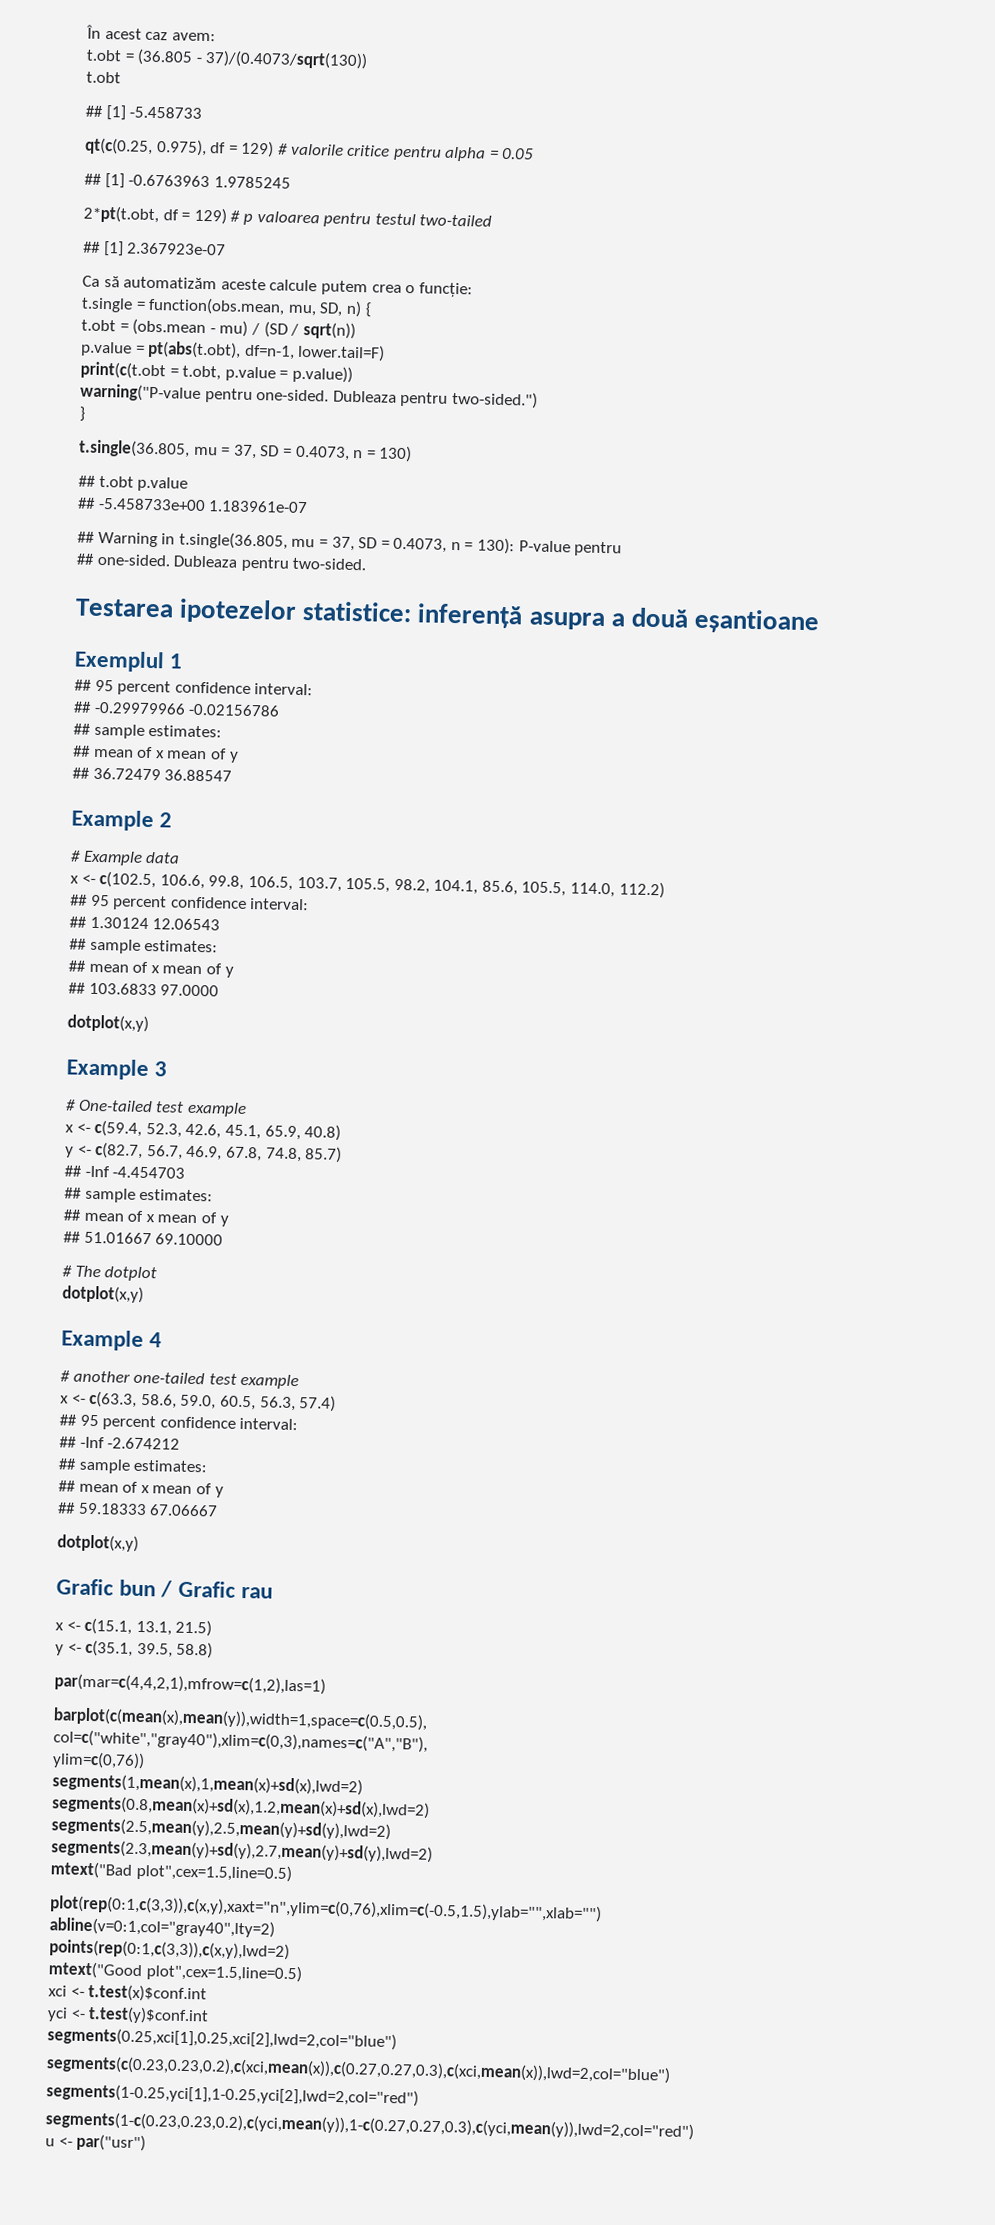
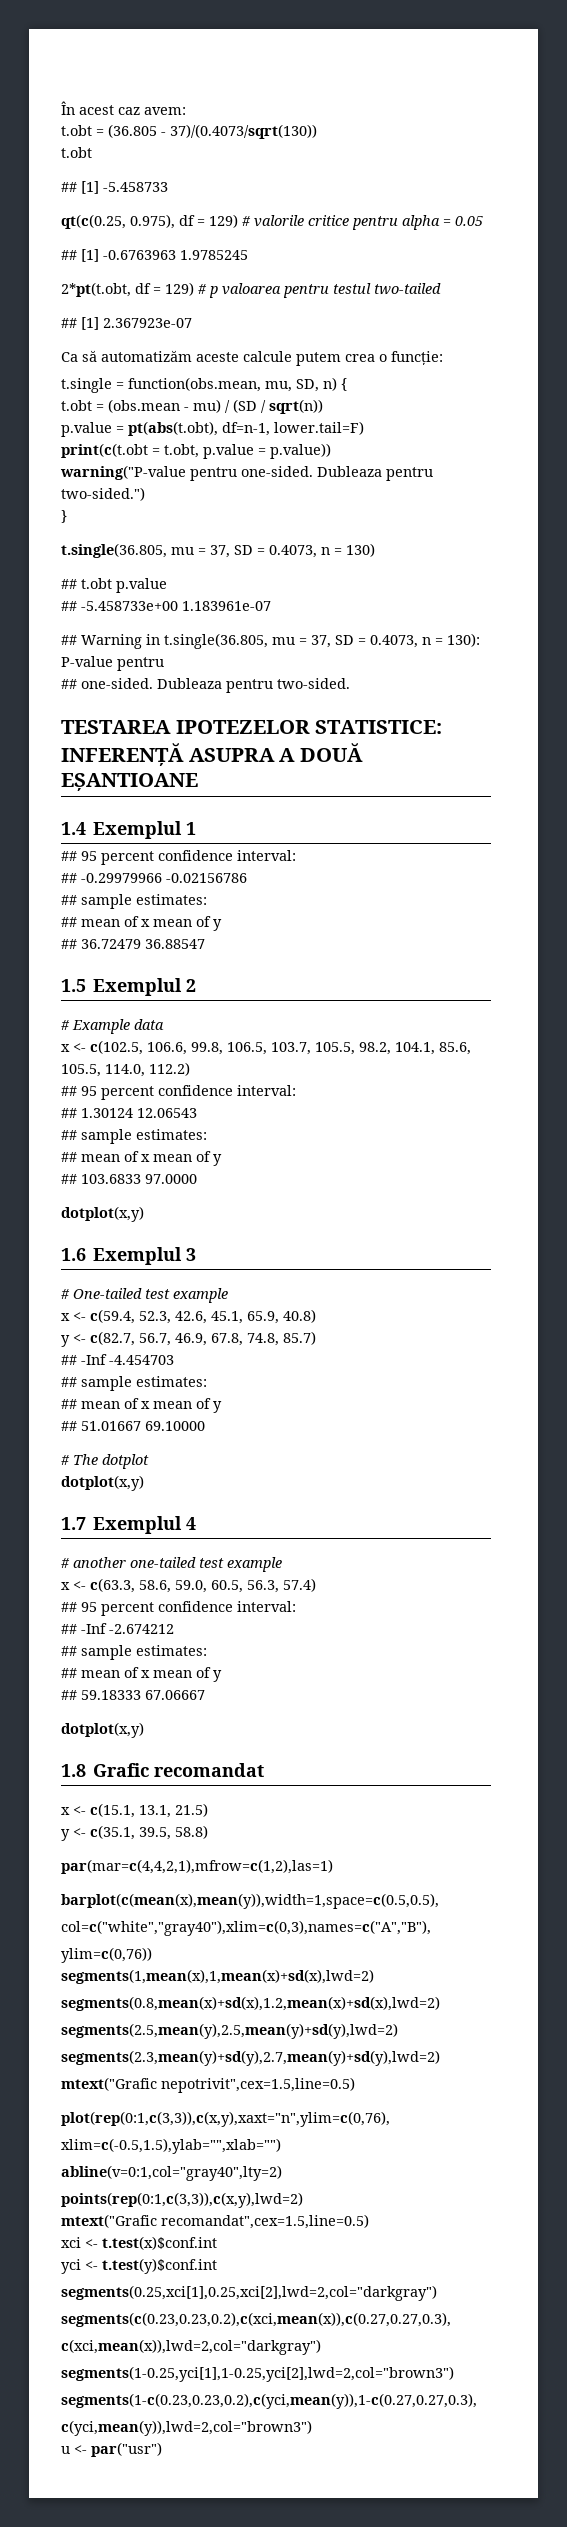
- Testarea ipotezelor statistice: inferență asupra a două eșantioane
- Exemplul 1
+ TESTAREA IPOTEZELOR STATISTICE: INFERENȚĂ ASUPRA A DOUĂ EȘANTIOANE
+ 1.4 Exemplul 1
- Example 2
+ 1.5 Exemplul 2
- Example 3
+ 1.6 Exemplul 3
- Example 4
+ 1.7 Exemplul 4
- Grafic bun / Grafic rau
+ 1.8 Grafic recomandat
- mtext("Bad plot",cex=1.5,line=0.5)
- plot(rep(0:1,c(3,3)),c(x,y),xaxt="n",ylim=c(0,76),xlim=c(-0.5,1.5),ylab="",xlab="")
+ mtext("Grafic nepotrivit",cex=1.5,line=0.5)
+ plot(rep(0:1,c(3,3)),c(x,y),xaxt="n",ylim=c(0,76),
+ xlim=c(-0.5,1.5),ylab="",xlab="")
- mtext("Good plot",cex=1.5,line=0.5)
+ mtext("Grafic recomandat",cex=1.5,line=0.5)
- segments(0.25,xci[1],0.25,xci[2],lwd=2,col="blue")
- segments(c(0.23,0.23,0.2),c(xci,mean(x)),c(0.27,0.27,0.3),c(xci,mean(x)),lwd=2,col="blue")
- segments(1-0.25,yci[1],1-0.25,yci[2],lwd=2,col="red")
- segments(1-c(0.23,0.23,0.2),c(yci,mean(y)),1-c(0.27,0.27,0.3),c(yci,mean(y)),lwd=2,col="red")
+ segments(0.25,xci[1],0.25,xci[2],lwd=2,col="darkgray")
+ segments(c(0.23,0.23,0.2),c(xci,mean(x)),c(0.27,0.27,0.3),
+ c(xci,mean(x)),lwd=2,col="darkgray")
+ segments(1-0.25,yci[1],1-0.25,yci[2],lwd=2,col="brown3")
+ segments(1-c(0.23,0.23,0.2),c(yci,mean(y)),1-c(0.27,0.27,0.3),
+ c(yci,mean(y)),lwd=2,col="brown3")

